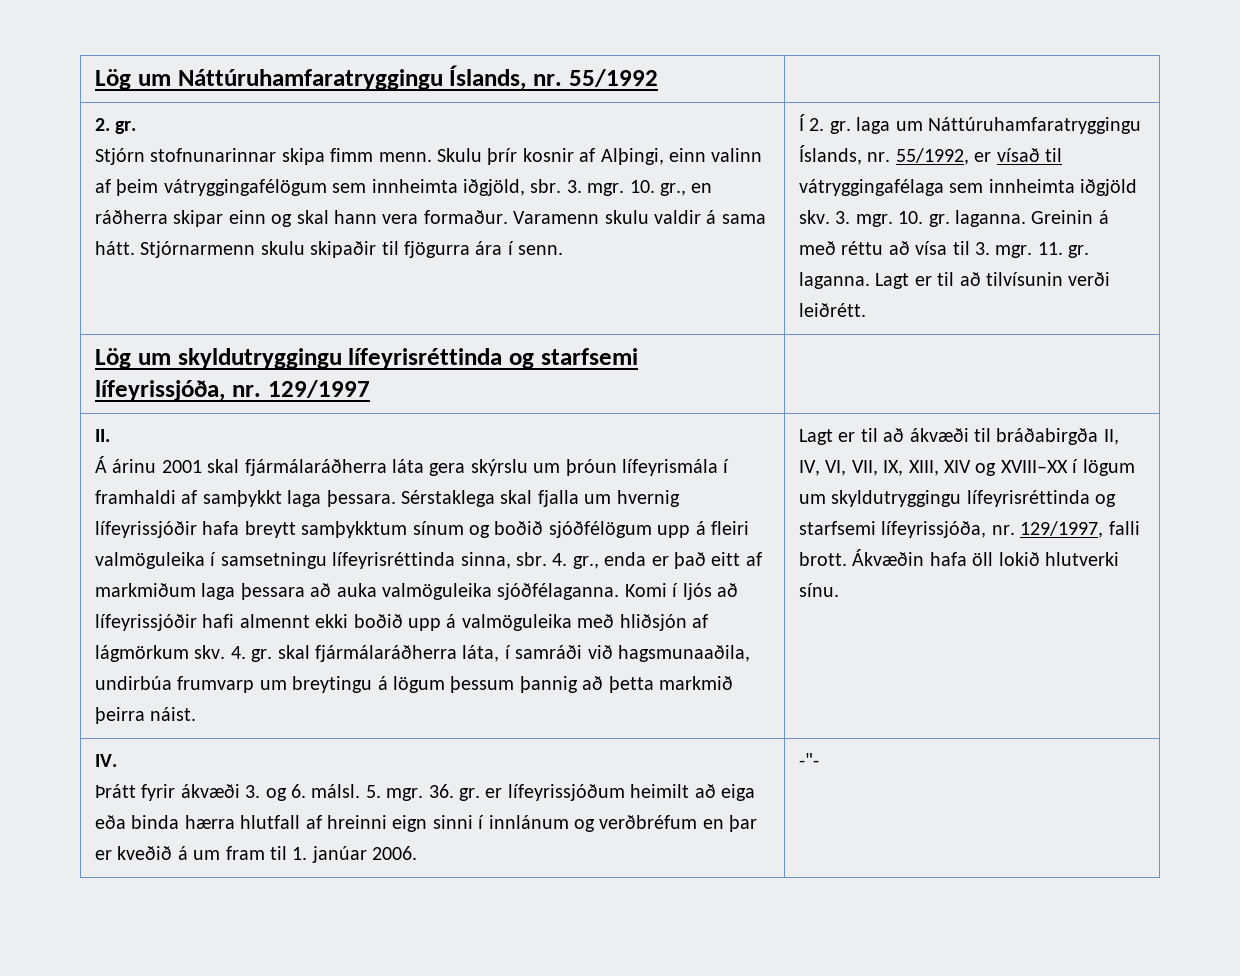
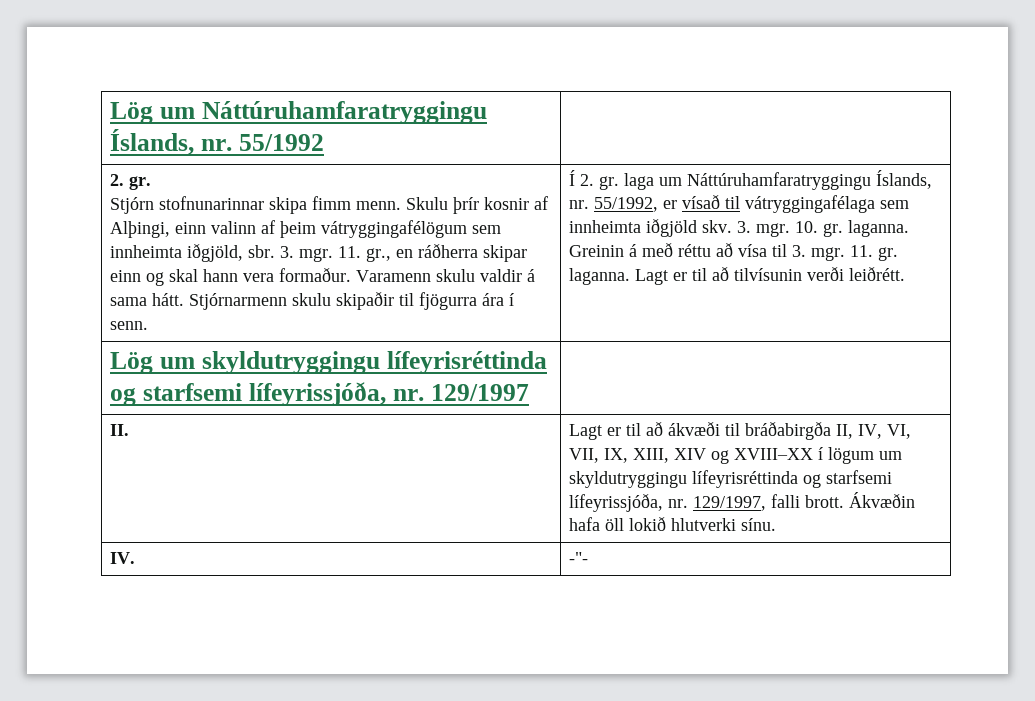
- 10. gr., en ráðherra skipar einn og skal hann vera formaður.
+ 11. gr., en ráðherra skipar einn og skal hann vera formaður.
- Á árinu 2001 skal fjármálaráðherra láta gera skýrslu um þróun lífeyrismála í framhaldi af samþykkt laga þessara. Sérstaklega skal fjalla um hvernig lífeyrissjóðir hafa breytt samþykktum sínum og boðið sjóðfélögum upp á fleiri valmöguleika í samsetningu lífeyrisréttinda sinna, sbr. 4. gr., enda er það eitt af markmiðum laga þessara að auka valmöguleika sjóðfélaganna. Komi í ljós að lífeyrissjóðir hafi almennt ekki boðið upp á valmöguleika með hliðsjón af lágmörkum skv. 4. gr. skal fjármálaráðherra láta, í samráði við hagsmunaaðila, undirbúa frumvarp um breytingu á lögum þessum þannig að þetta markmið þeirra náist.
- Þrátt fyrir ákvæði 3. og 6. málsl. 5. mgr. 36. gr. er lífeyrissjóðum heimilt að eiga eða binda hærra hlutfall af hreinni eign sinni í innlánum og verðbréfum en þar er kveðið á um fram til 1. janúar 2006.

